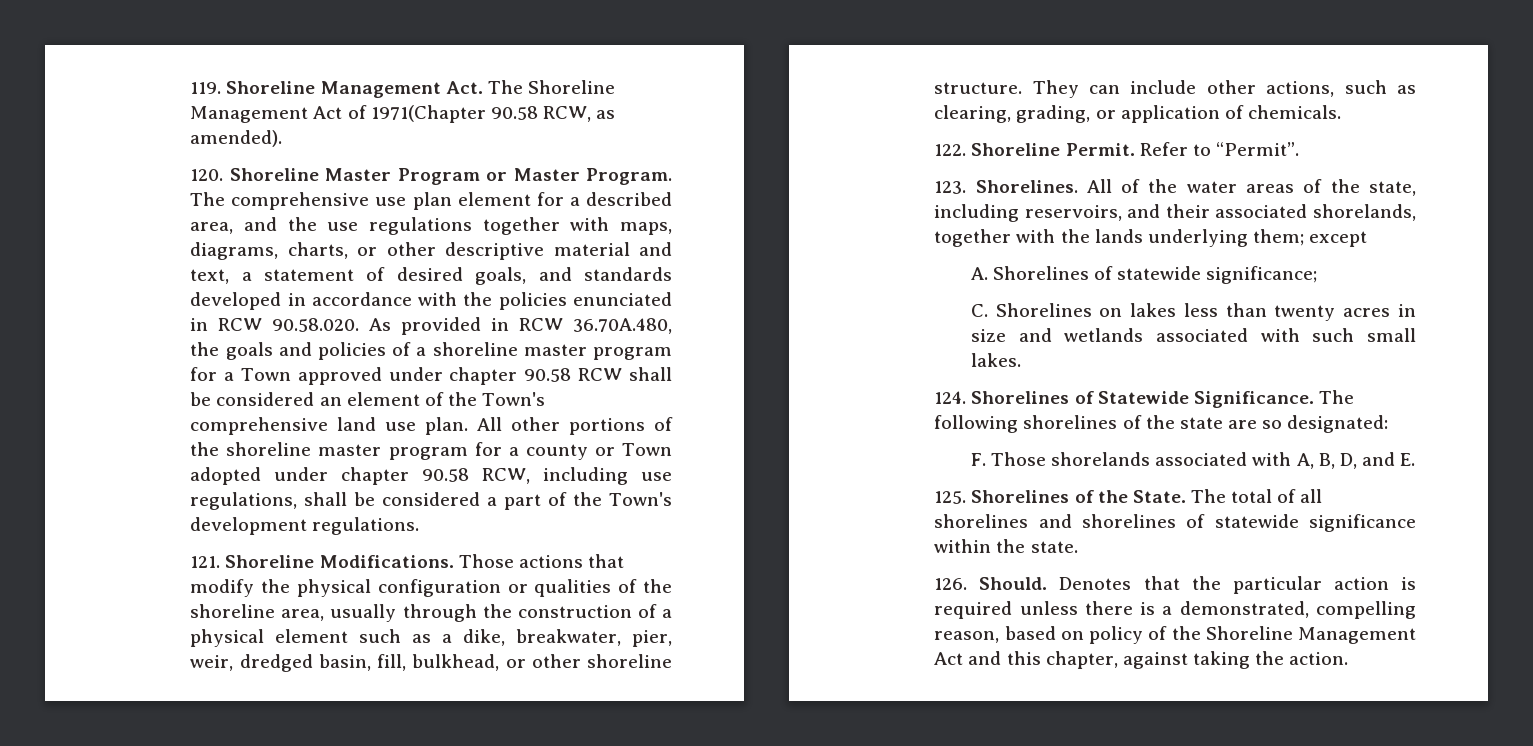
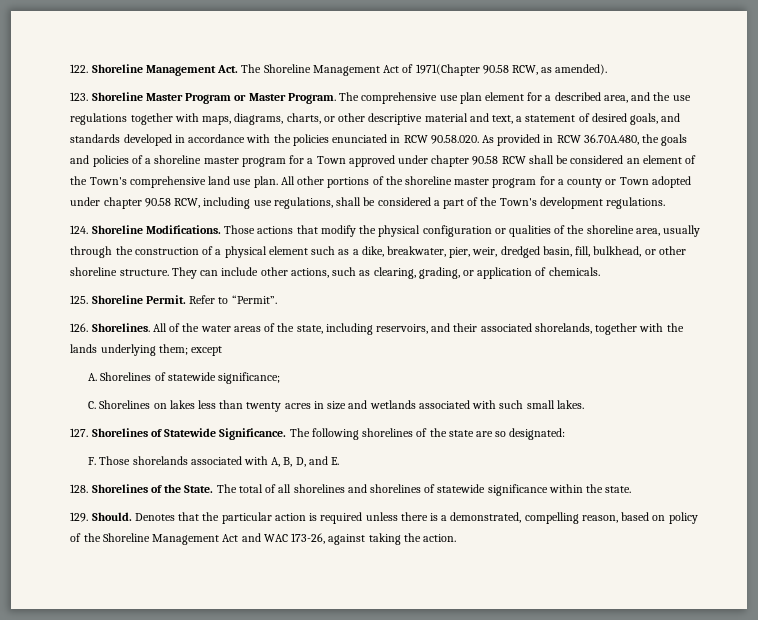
- 119. Shoreline Management Act. The Shoreline Management Act of 1971(Chapter 90.58 RCW, as amended).
+ 122. Shoreline Management Act. The Shoreline Management Act of 1971(Chapter 90.58 RCW, as amended).
- 120. Shoreline Master Program or Master Program.
+ 123. Shoreline Master Program or Master Program.
- 121. Shoreline Modifications.
+ 124. Shoreline Modifications.
- 122. Shoreline Permit.
+ 125. Shoreline Permit.
- 123. Shorelines.
+ 126. Shorelines.
- 124. Shorelines of Statewide Significance.
+ 127. Shorelines of Statewide Significance.
- 125. Shorelines of the State.
+ 128. Shorelines of the State.
- 126. Should.
+ 129. Should.
- Denotes that the particular action is required unless there is a demonstrated, compelling reason, based on policy of the Shoreline Management Act and this chapter, against taking the action.
+ Denotes that the particular action is required unless there is a demonstrated, compelling reason, based on policy of the Shoreline Management Act and WAC 173-26, against taking the action.

